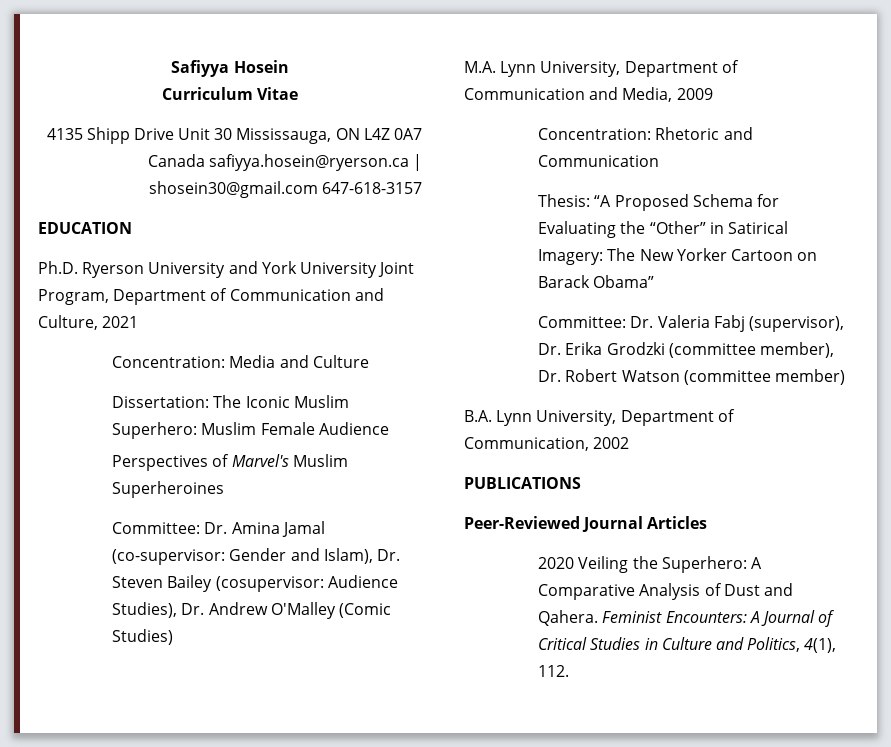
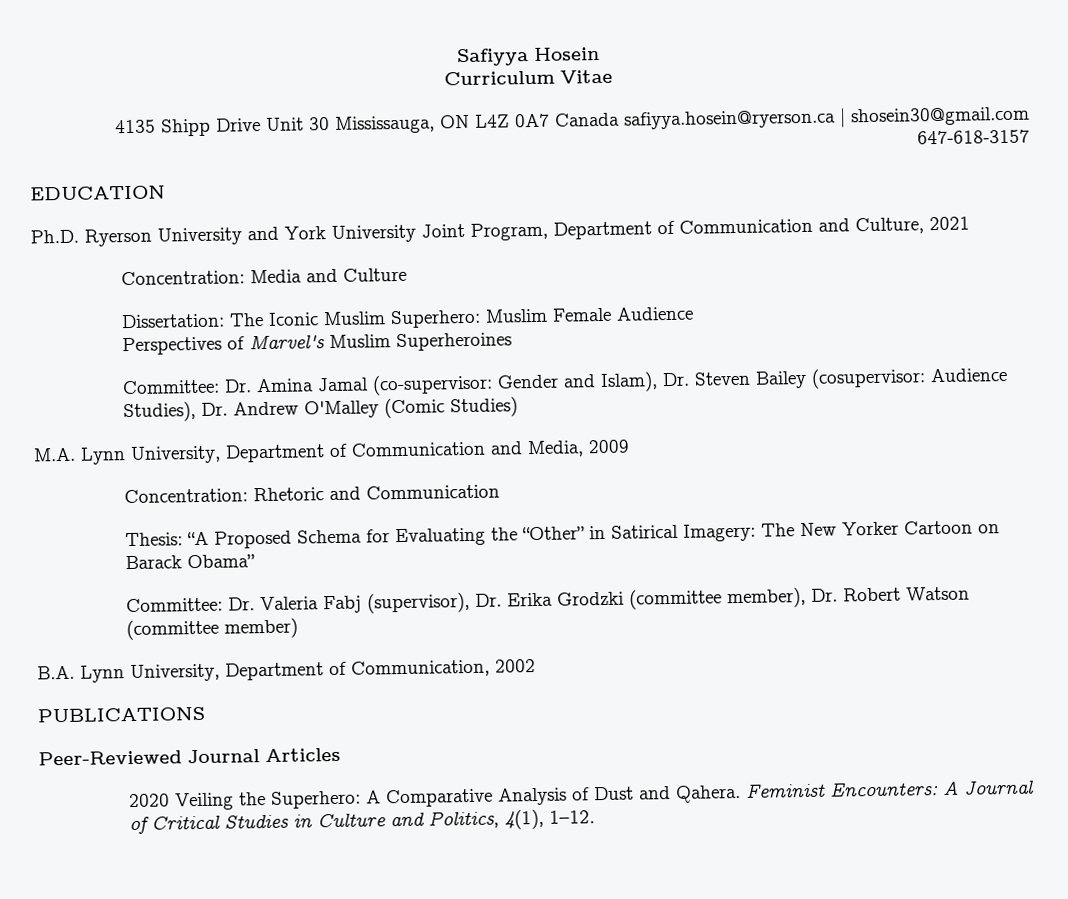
- Feminist Encounters: A Journal of Critical Studies in Culture and Politics, 4(1), 112.
+ Feminist Encounters: A Journal of Critical Studies in Culture and Politics, 4(1), 1–12.

